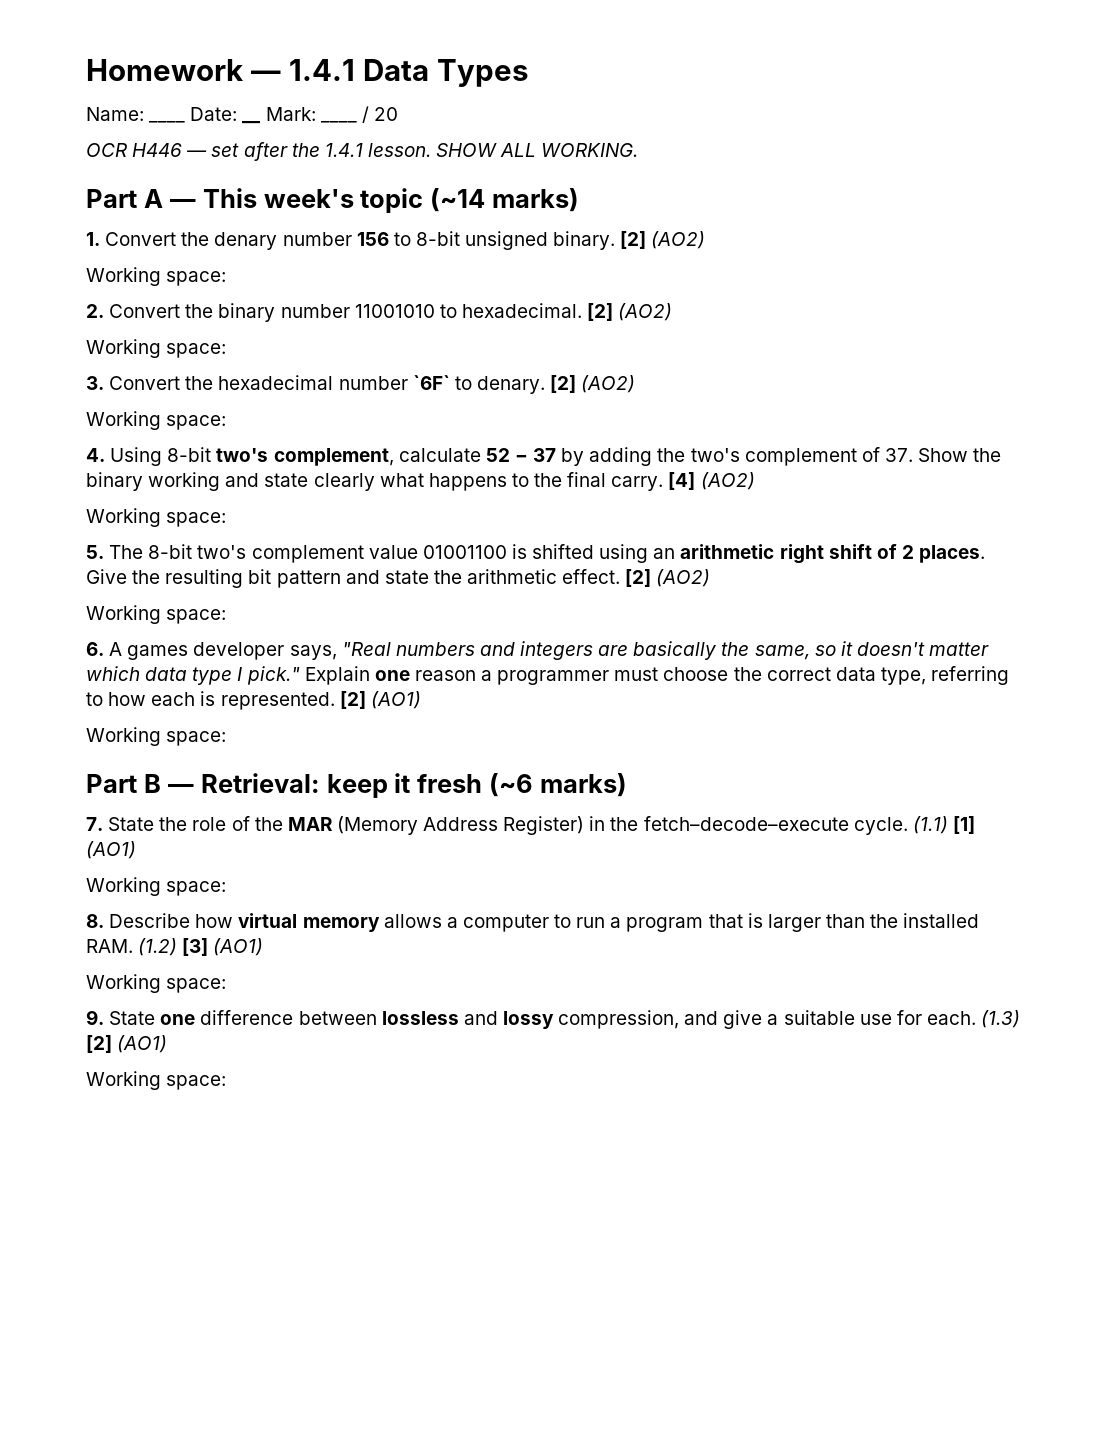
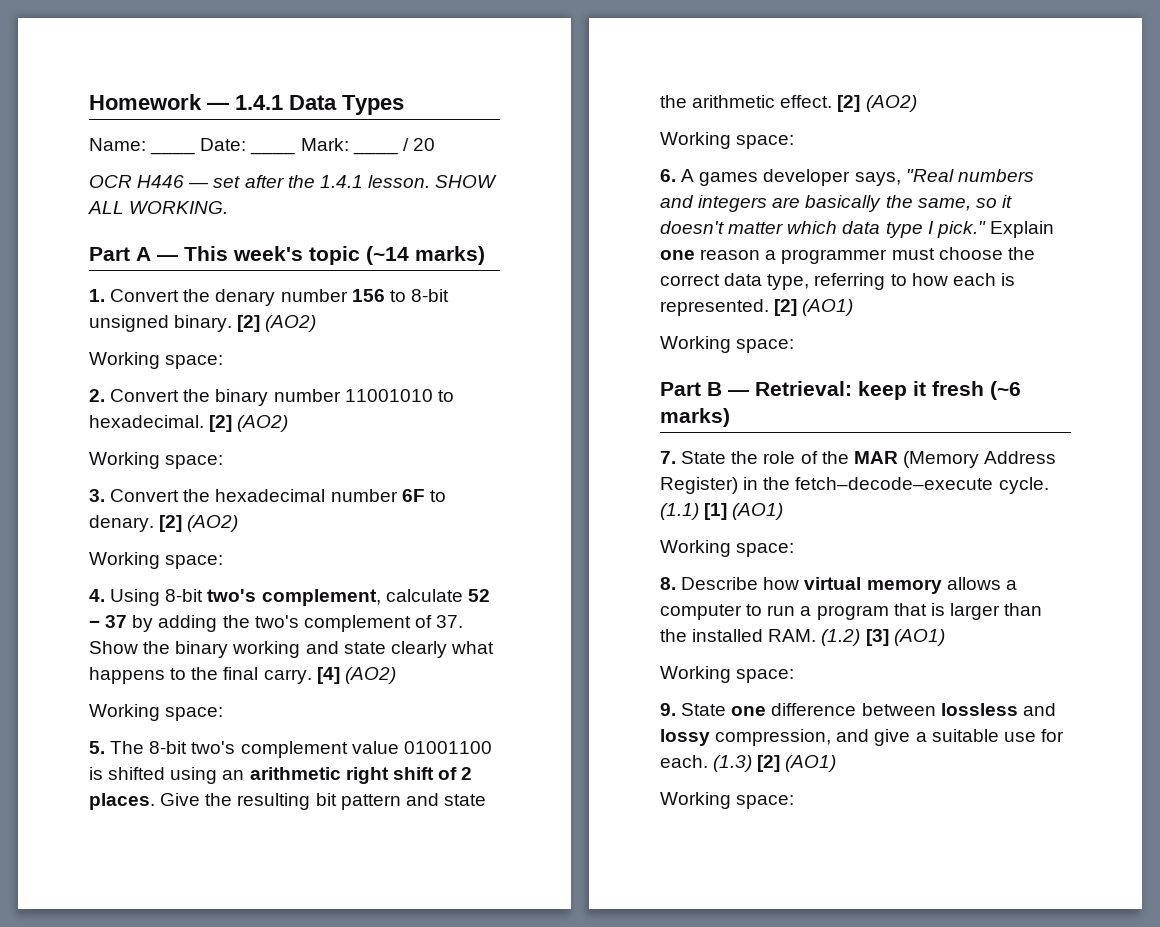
- Name: ____ Date: __ Mark: ____ / 20
+ Name: ____ Date: ____ Mark: ____ / 20
- 3. Convert the hexadecimal number `6F` to denary.
+ 3. Convert the hexadecimal number 6F to denary.

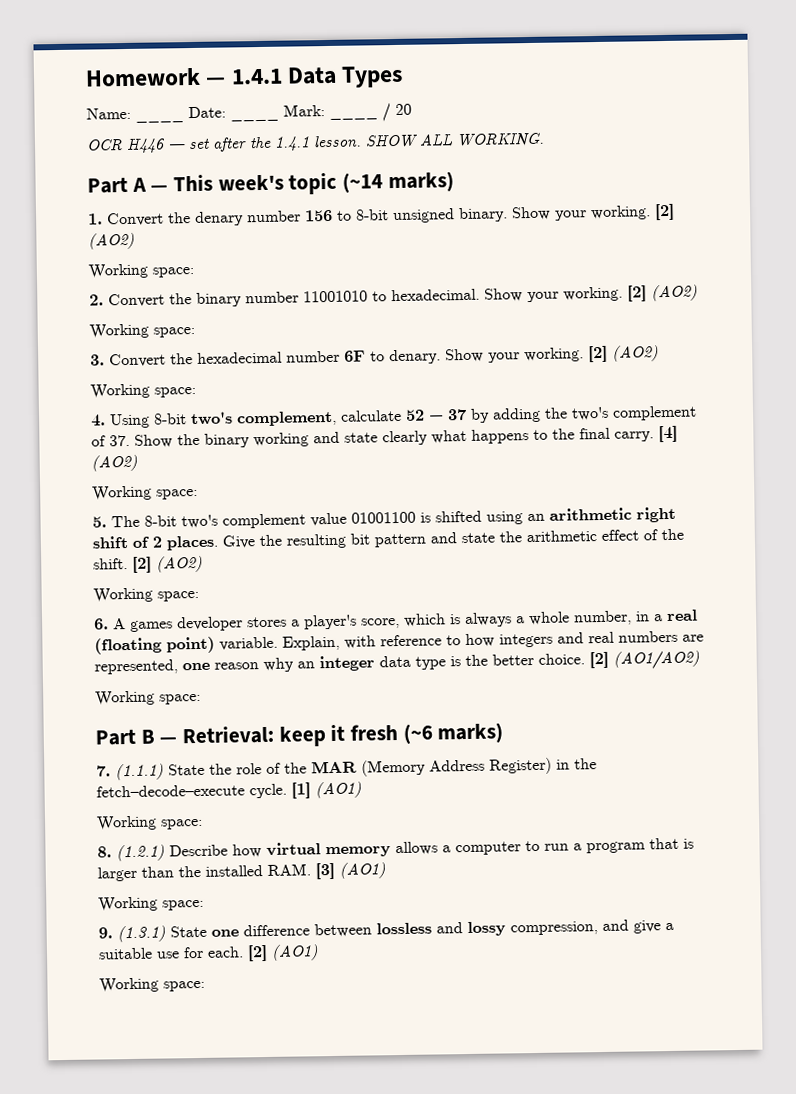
- 1. Convert the denary number 156 to 8-bit unsigned binary.
+ 1. Convert the denary number 156 to 8-bit unsigned binary. Show your working.
- 2. Convert the binary number 11001010 to hexadecimal.
+ 2. Convert the binary number 11001010 to hexadecimal. Show your working.
- 3. Convert the hexadecimal number 6F to denary.
+ 3. Convert the hexadecimal number 6F to denary. Show your working.
- Give the resulting bit pattern and state the arithmetic effect.
+ Give the resulting bit pattern and state the arithmetic effect of the shift.
- 6. A games developer says, "Real numbers and integers are basically the same, so it doesn't matter which data type I pick." Explain one reason a programmer must choose the correct data type, referring to how each is represented. [2] (AO1)
+ 6. A games developer stores a player's score, which is always a whole number, in a real (floating point) variable. Explain, with reference to how integers and real numbers are represented, one reason why an integer data type is the better choice. [2] (AO1/AO2)
- 7. State the role of the MAR (Memory Address Register) in the fetch–decode–execute cycle.
+ 7. (1.1.1) State the role of the MAR (Memory Address Register) in the fetch–decode–execute cycle.
- (1.1) [1] (AO1)
+ [1] (AO1)
- 8. Describe how virtual memory allows a computer to run a program that is larger than the installed RAM. (1.2) [3] (AO1)
+ 8. (1.2.1) Describe how virtual memory allows a computer to run a program that is larger than the installed RAM. [3] (AO1)
- 9. State one difference between lossless and lossy compression, and give a suitable use for each.
+ 9. (1.3.1) State one difference between lossless and lossy compression, and give a suitable use for each.
- (1.3) [2] (AO1)
+ [2] (AO1)

